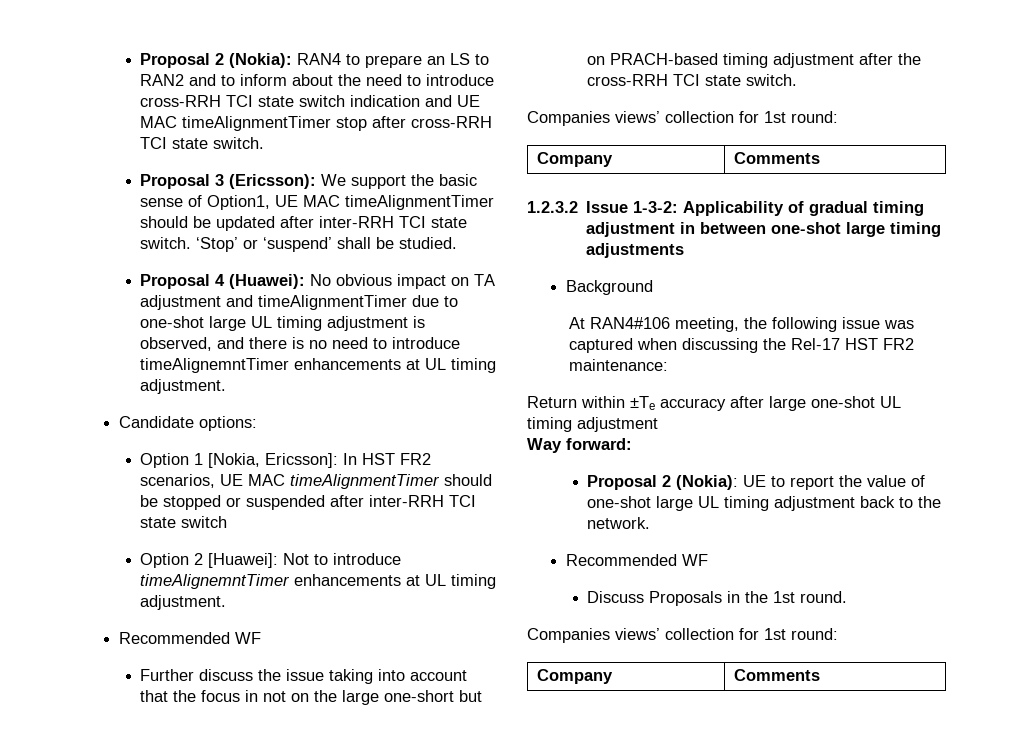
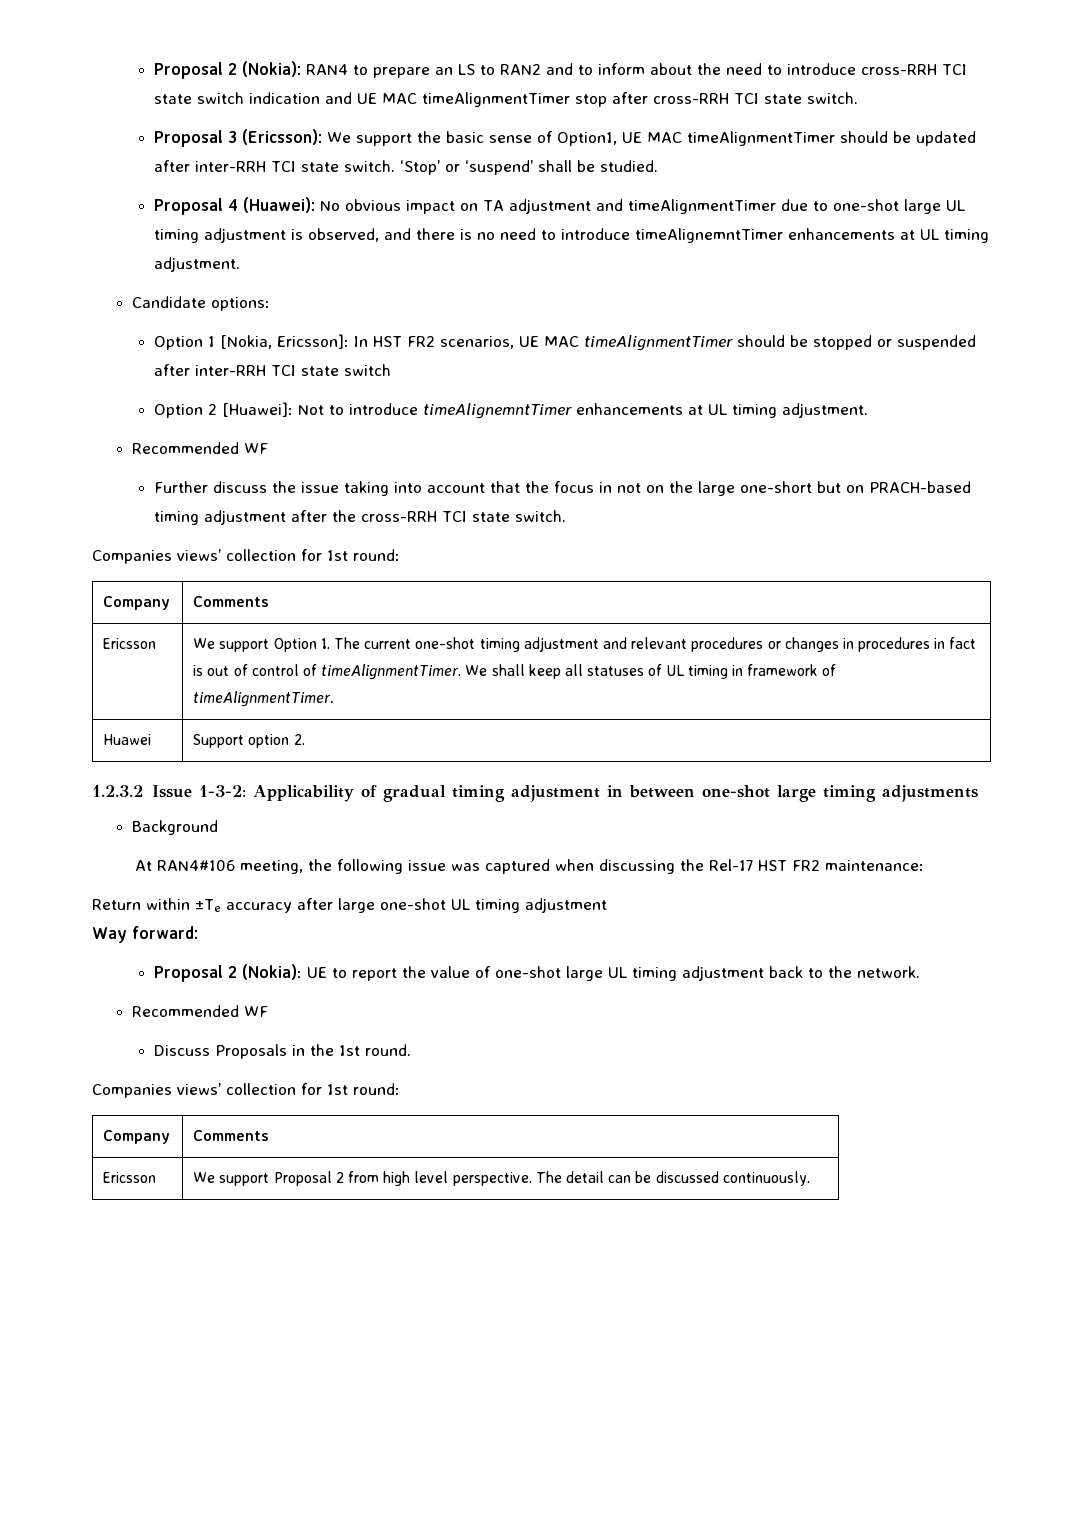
+ Ericsson | We support Option 1. The current one-shot timing adjustment and relevant procedures or changes in procedures in fact is out of control of timeAlignmentTimer. We shall keep all statuses of UL timing in framework of timeAlignmentTimer.
+ Huawei | Support option 2.
+ Ericsson | We support Proposal 2 from high level perspective. The detail can be discussed continuously.

